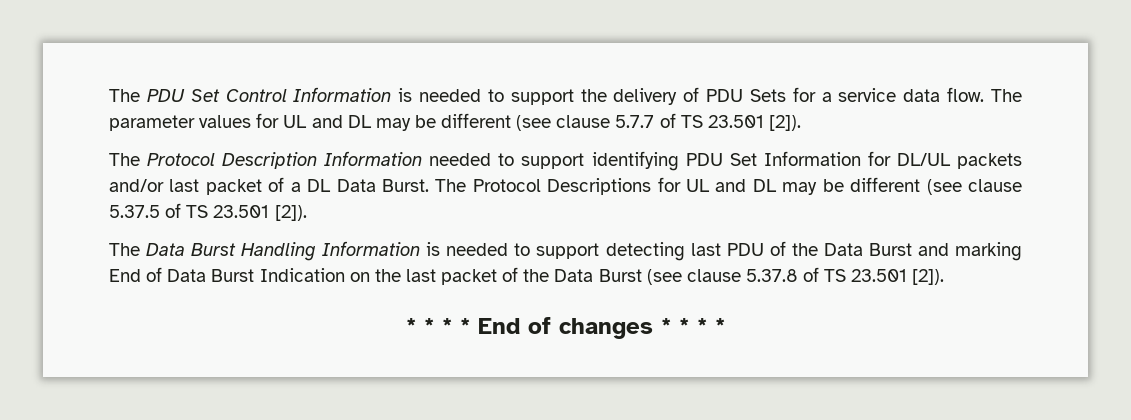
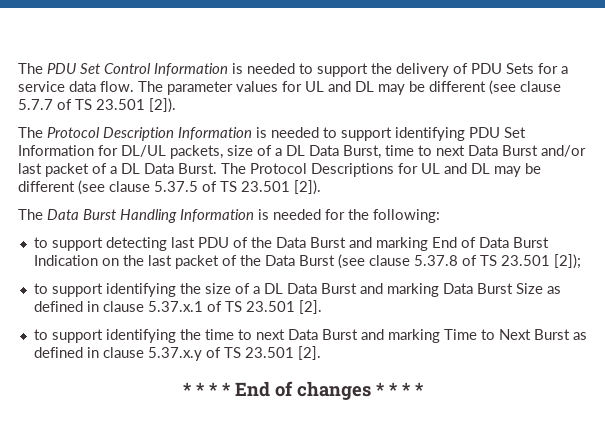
- The Protocol Description Information needed to support identifying PDU Set Information for DL/UL packets and/or last packet of a DL Data Burst.
+ The Protocol Description Information is needed to support identifying PDU Set Information for DL/UL packets, size of a DL Data Burst, time to next Data Burst and/or last packet of a DL Data Burst.
- The Data Burst Handling Information is needed to support detecting last PDU of the Data Burst and marking End of Data Burst Indication on the last packet of the Data Burst (see clause 5.37.8 of TS 23.501 [2]).
+ The Data Burst Handling Information is needed for the following:
+ to support detecting last PDU of the Data Burst and marking End of Data Burst Indication on the last packet of the Data Burst (see clause 5.37.8 of TS 23.501 [2]);
+ to support identifying the size of a DL Data Burst and marking Data Burst Size as defined in clause 5.37.x.1 of TS 23.501 [2].
+ to support identifying the time to next Data Burst and marking Time to Next Burst as defined in clause 5.37.x.y of TS 23.501 [2].

